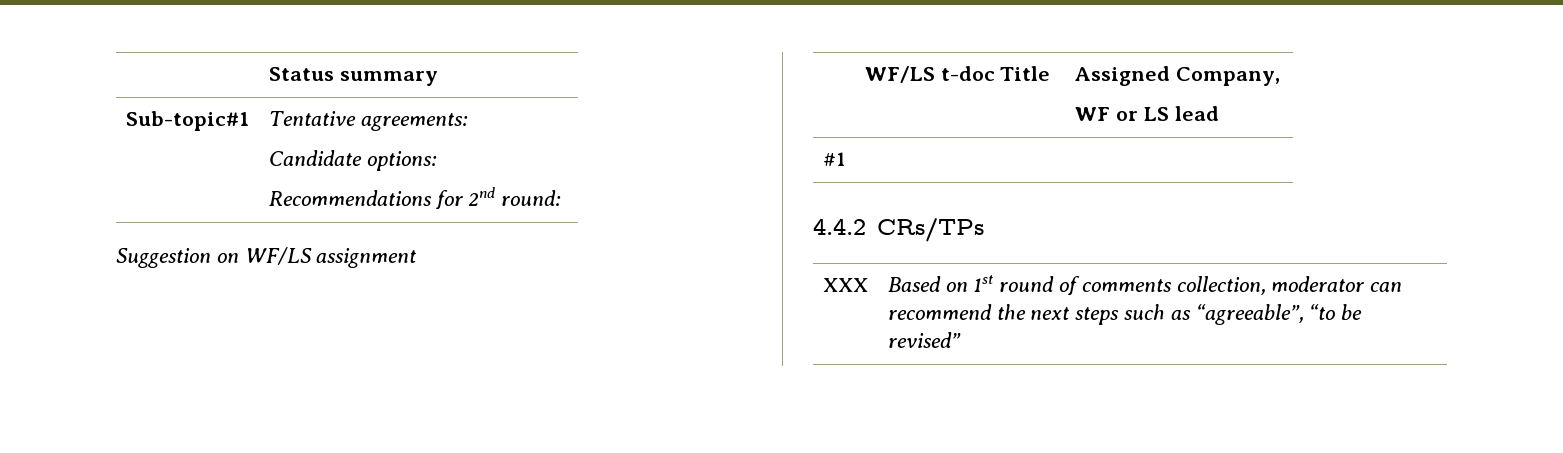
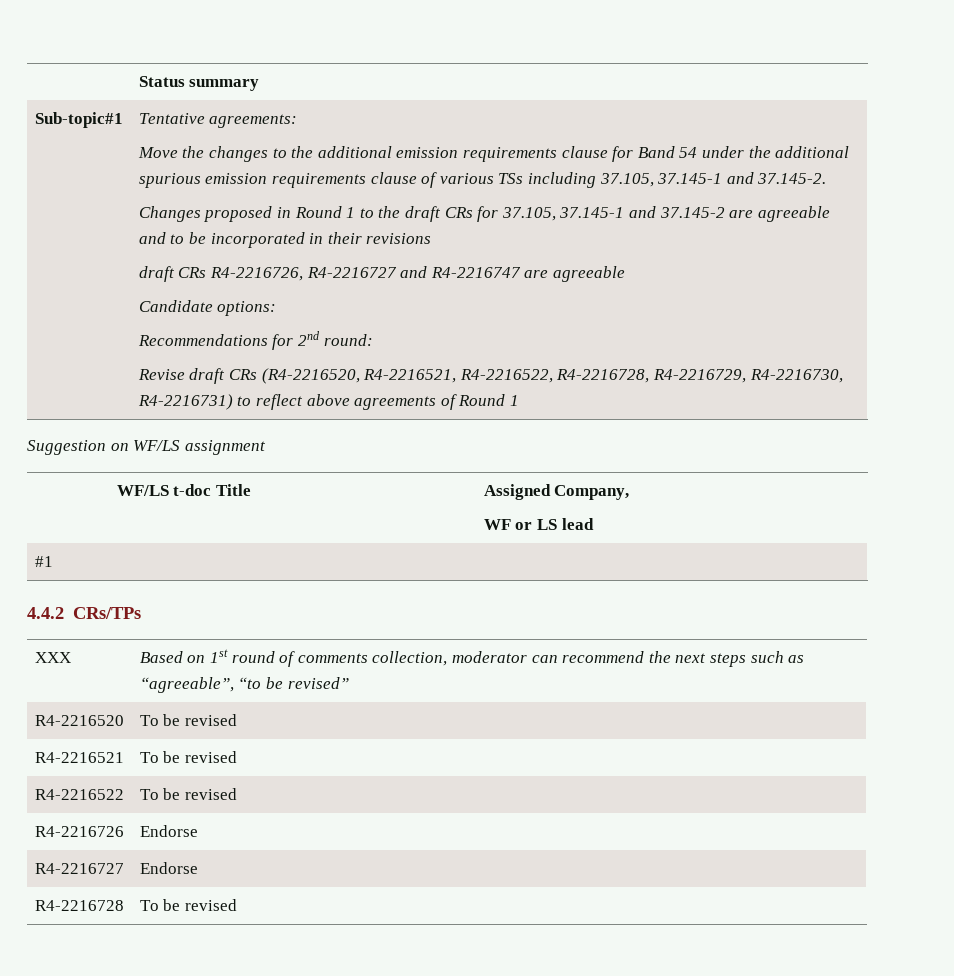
+ Move the changes to the additional emission requirements clause for Band 54 under the additional spurious emission requirements clause of various TSs including 37.105, 37.145-1 and 37.145-2.
+ Changes proposed in Round 1 to the draft CRs for 37.105, 37.145-1 and 37.145-2 are agreeable and to be incorporated in their revisions
+ draft CRs R4-2216726, R4-2216727 and R4-2216747 are agreeable
+ Revise draft CRs (R4-2216520, R4-2216521, R4-2216522, R4-2216728, R4-2216729, R4-2216730, R4-2216731) to reflect above agreements of Round 1
+ R4-2216520 | To be revised
+ R4-2216521 | To be revised
+ R4-2216522 | To be revised
+ R4-2216726 | Endorse
+ R4-2216727 | Endorse
+ R4-2216728 | To be revised

